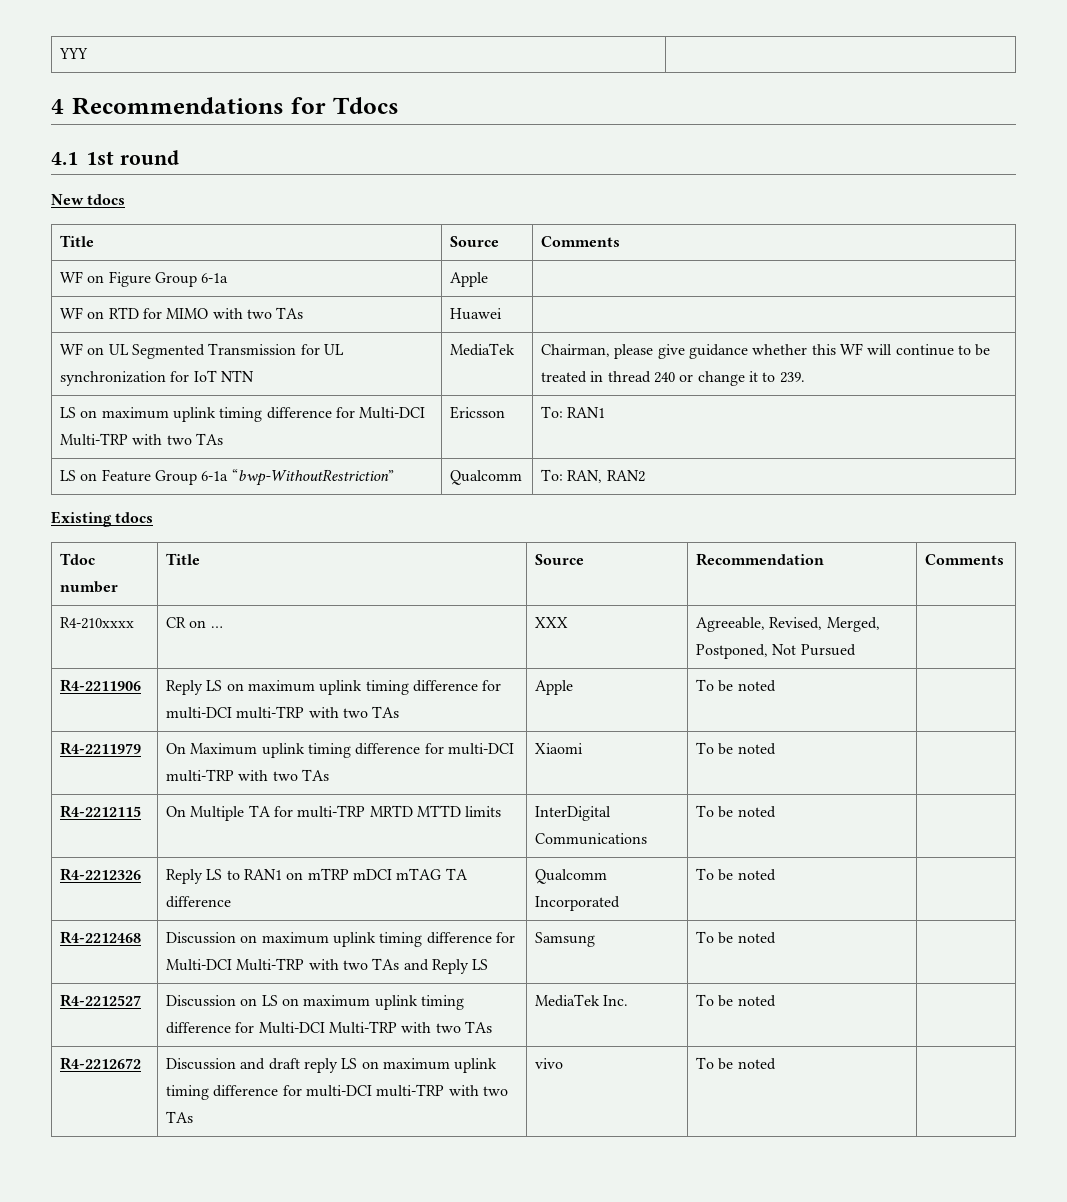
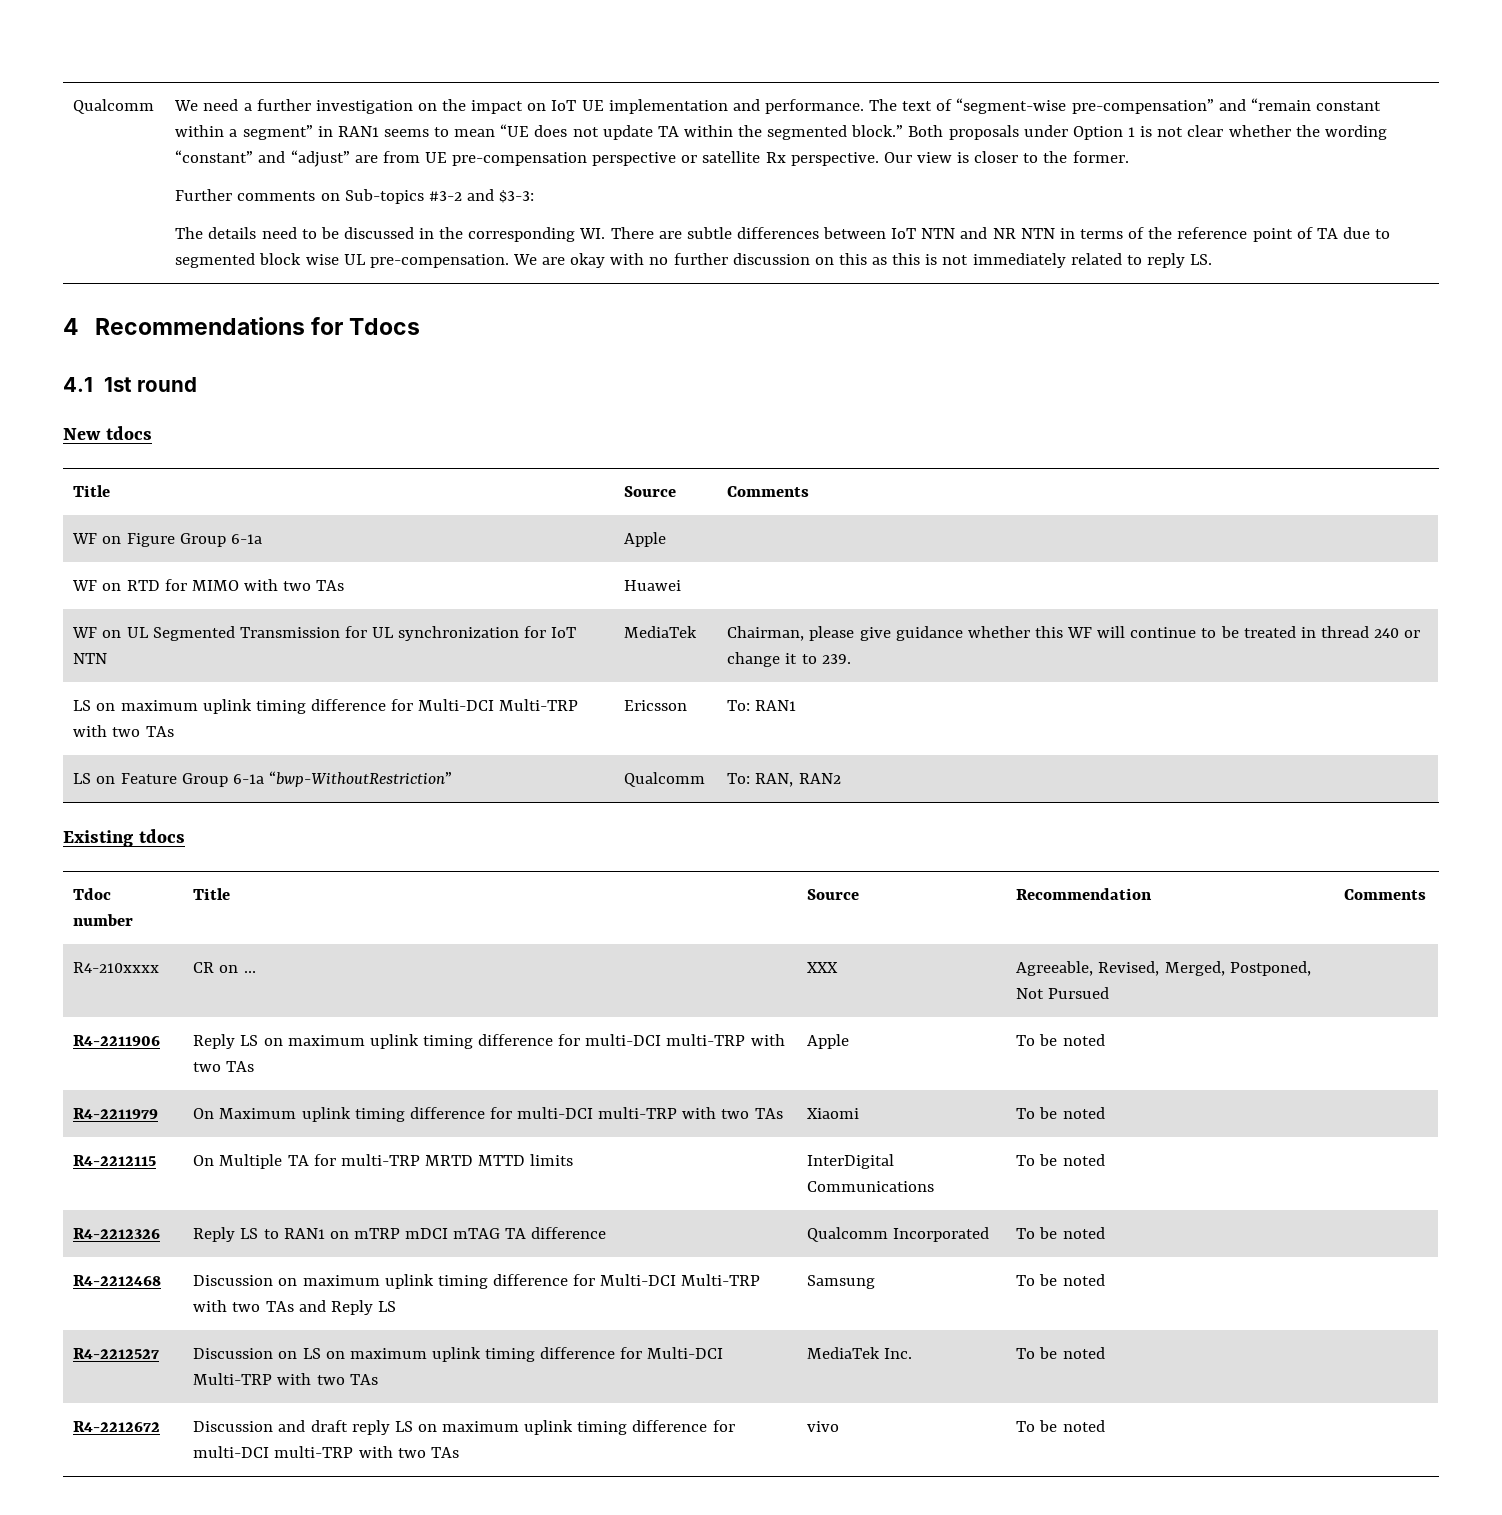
- YYY
+ Qualcomm | We need a further investigation on the impact on IoT UE implementation and performance. The text of “segment-wise pre-compensation” and “remain constant within a segment” in RAN1 seems to mean “UE does not update TA within the segmented block.” Both proposals under Option 1 is not clear whether the wording “constant” and “adjust” are from UE pre-compensation perspective or satellite Rx perspective. Our view is closer to the former.
+ Further comments on Sub-topics #3-2 and $3-3:
+ The details need to be discussed in the corresponding WI. There are subtle differences between IoT NTN and NR NTN in terms of the reference point of TA due to segmented block wise UL pre-compensation. We are okay with no further discussion on this as this is not immediately related to reply LS.

